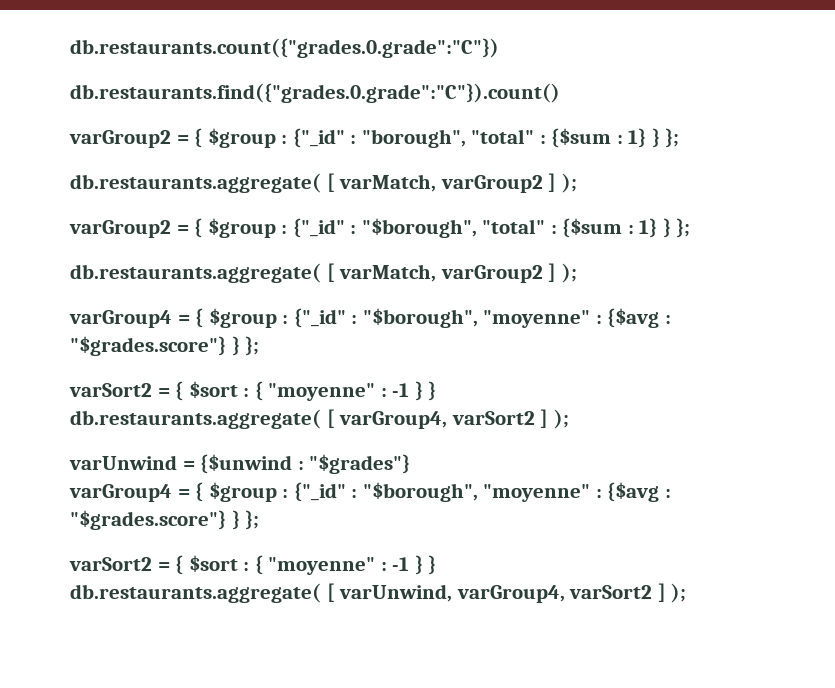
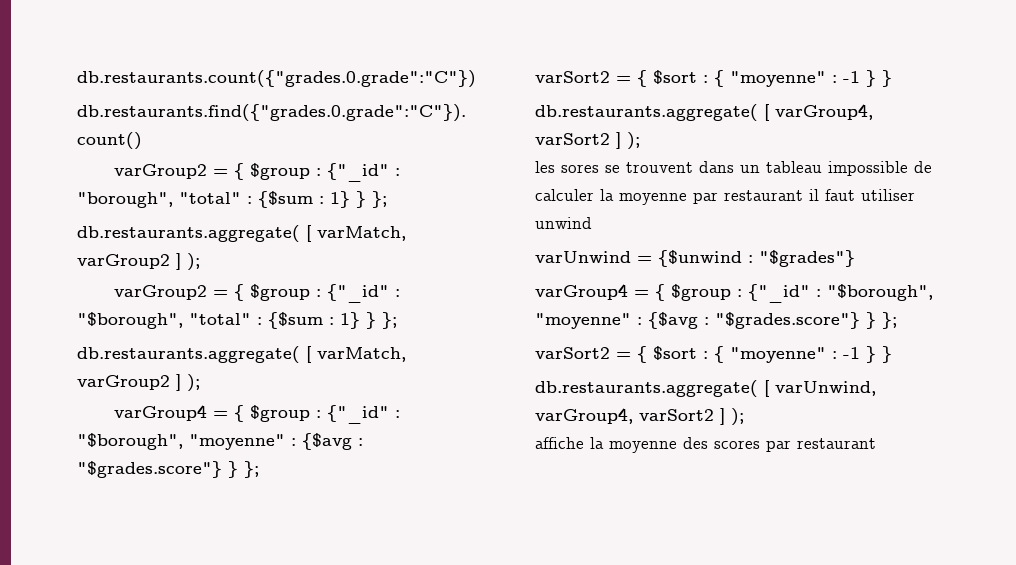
+ les sores se trouvent dans un tableau impossible de calculer la moyenne par restaurant il faut utiliser unwind
+ affiche la moyenne des scores par restaurant

